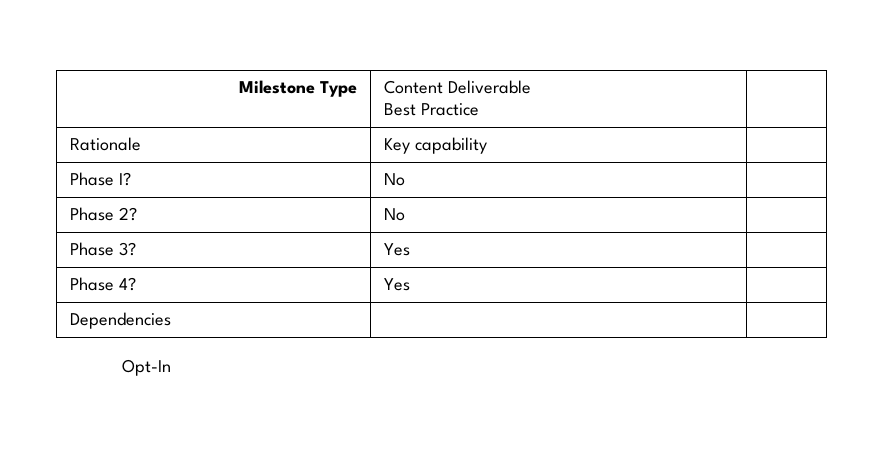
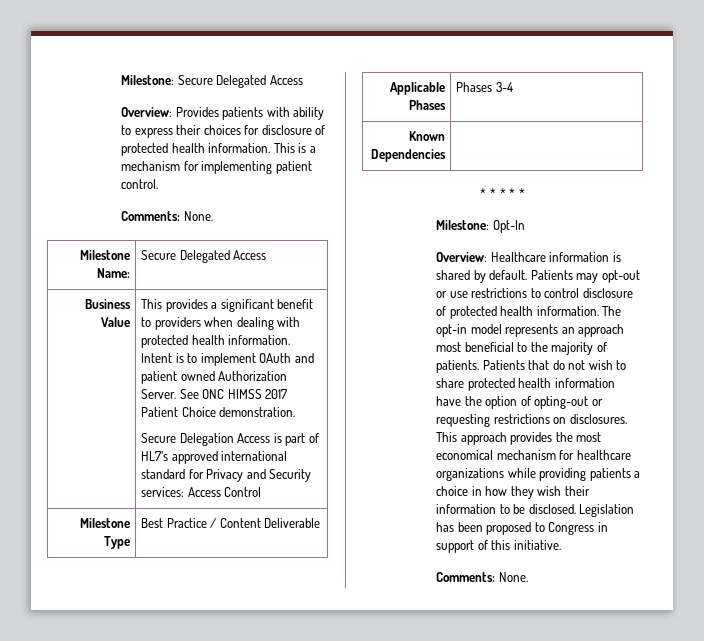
+ Milestone: Secure Delegated Access
+ Overview: Provides patients with ability to express their choices for disclosure of protected health information. This is a mechanism for implementing patient control.
+ Comments: None.
+ Milestone Name: | Secure Delegated Access
+ Business Value | This provides a significant benefit to providers when dealing with protected health information. Intent is to implement OAuth and patient owned Authorization Server. See ONC HIMSS 2017 Patient Choice demonstration.
+ Secure Delegation Access is part of HL7’s approved international standard for Privacy and Security services: Access Control
- Milestone Type | Content Deliverable
- Best Practice |
- Rationale | Key capability |
- Phase I? | No |
- Phase 2? | No |
- Phase 3? | Yes |
- Phase 4? | Yes |
- Dependencies | |
- Opt-In
+ Milestone Type | Best Practice / Content Deliverable
+ Applicable Phases | Phases 3-4
+ Known Dependencies |
+ * * * * *
+ Milestone: Opt-In
+ Overview: Healthcare information is shared by default. Patients may opt-out or use restrictions to control disclosure of protected health information. The opt-in model represents an approach most beneficial to the majority of patients. Patients that do not wish to share protected health information have the option of opting-out or requesting restrictions on disclosures. This approach provides the most economical mechanism for healthcare organizations while providing patients a choice in how they wish their information to be disclosed. Legislation has been proposed to Congress in support of this initiative.
+ Comments: None.

